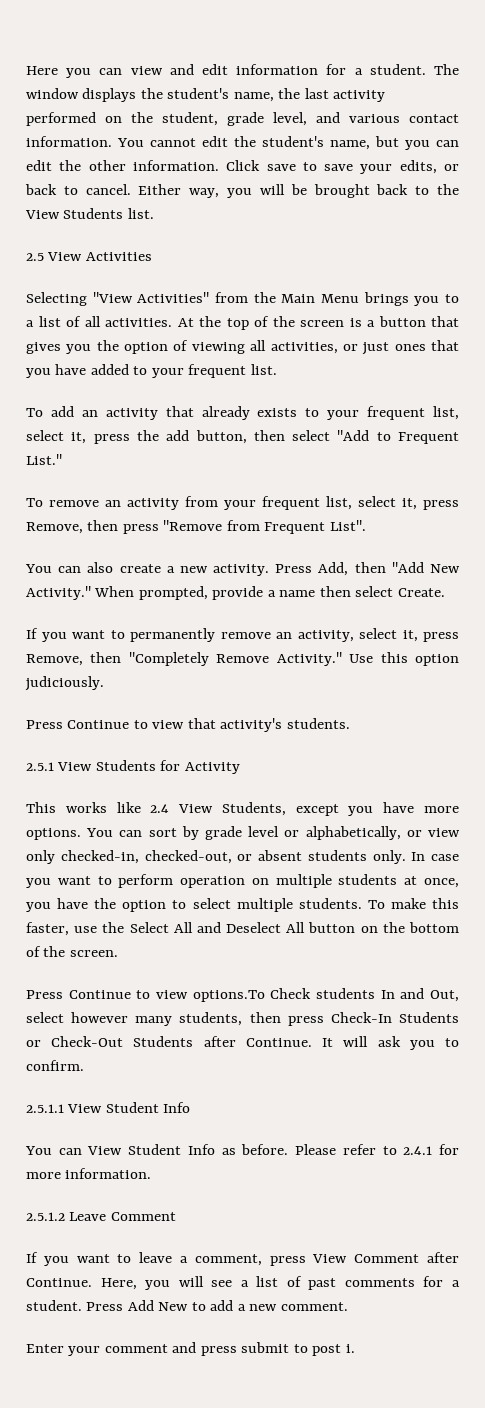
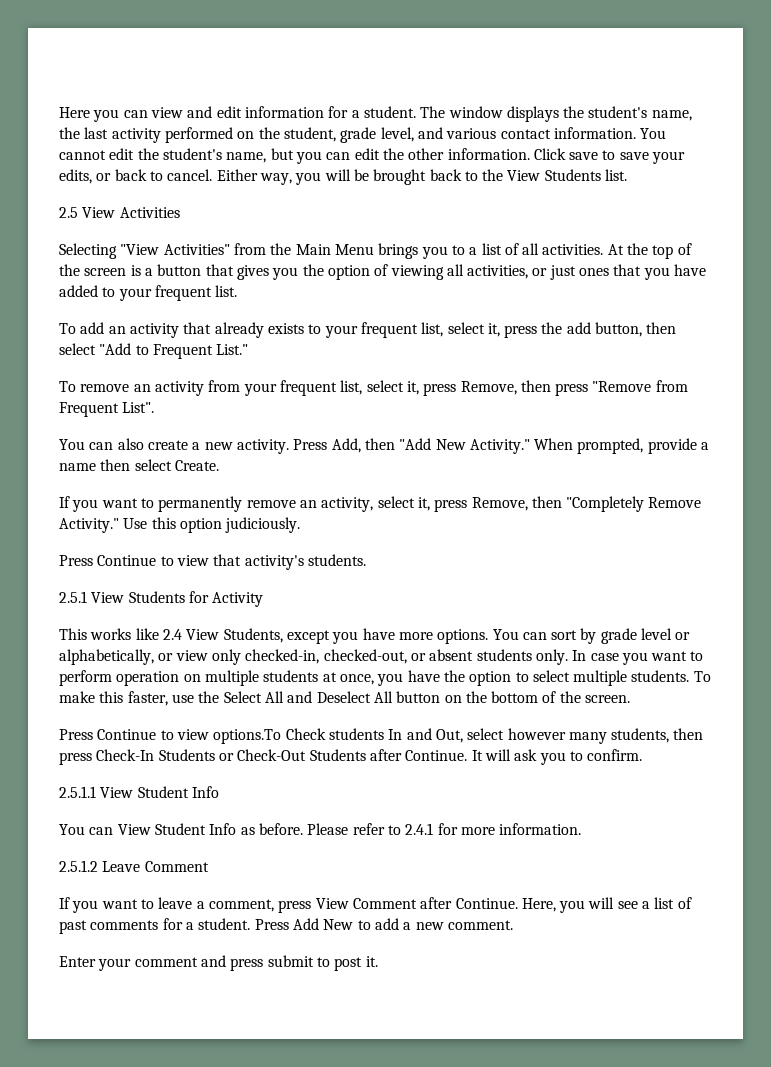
- Enter your comment and press submit to post i.
+ Enter your comment and press submit to post it.

